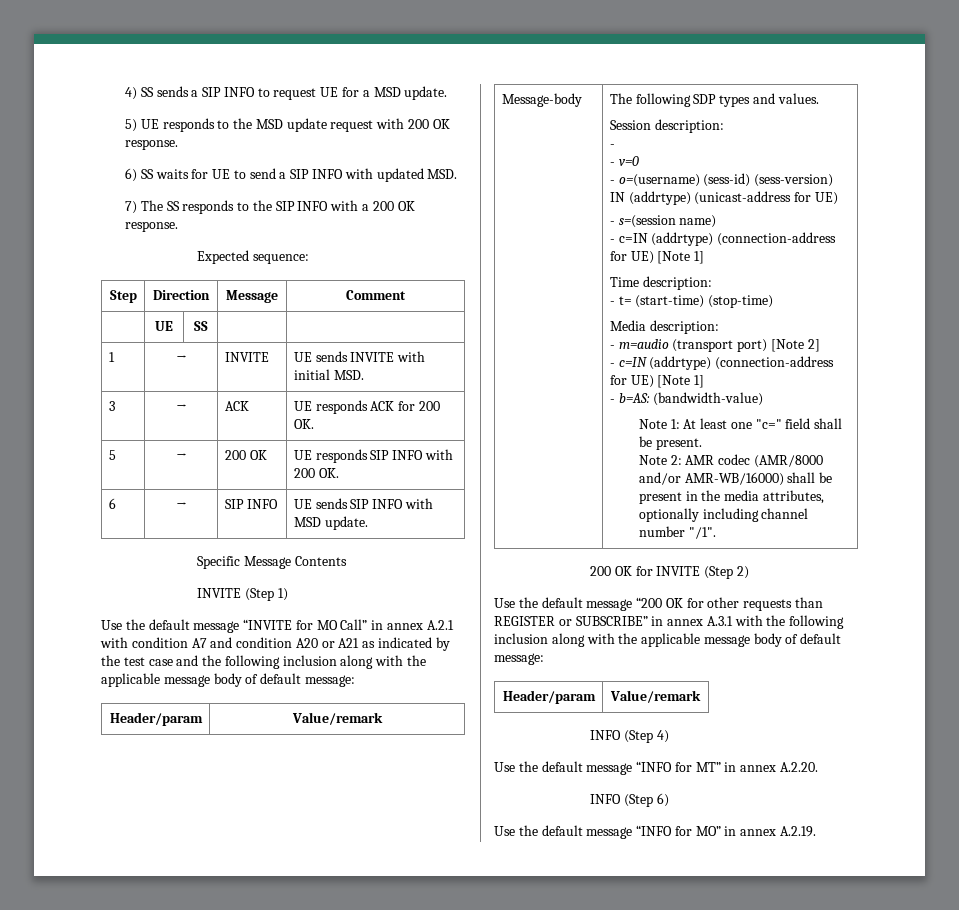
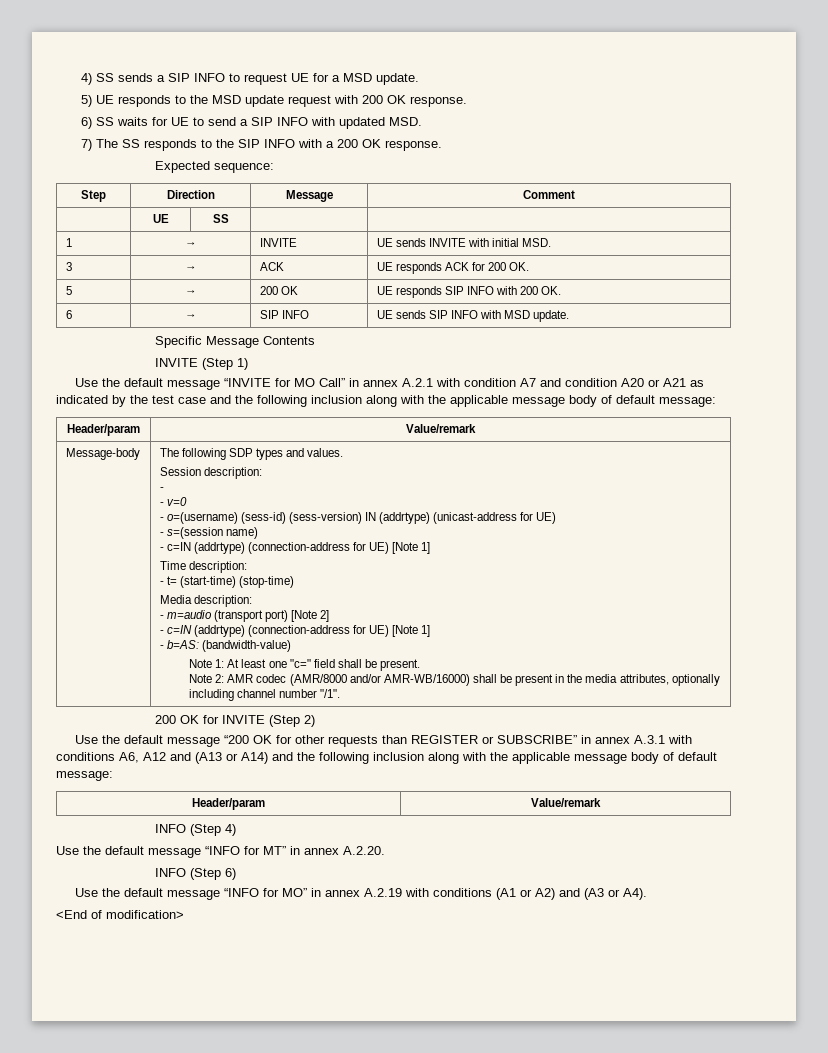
- Use the default message “200 OK for other requests than REGISTER or SUBSCRIBE” in annex A.3.1 with the following inclusion along with the applicable message body of default message:
+ Use the default message “200 OK for other requests than REGISTER or SUBSCRIBE” in annex A.3.1 with conditions A6, A12 and (A13 or A14) and the following inclusion along with the applicable message body of default message:
- Use the default message “INFO for MO” in annex A.2.19.
+ Use the default message “INFO for MO” in annex A.2.19 with conditions (A1 or A2) and (A3 or A4).
+ <End of modification>

